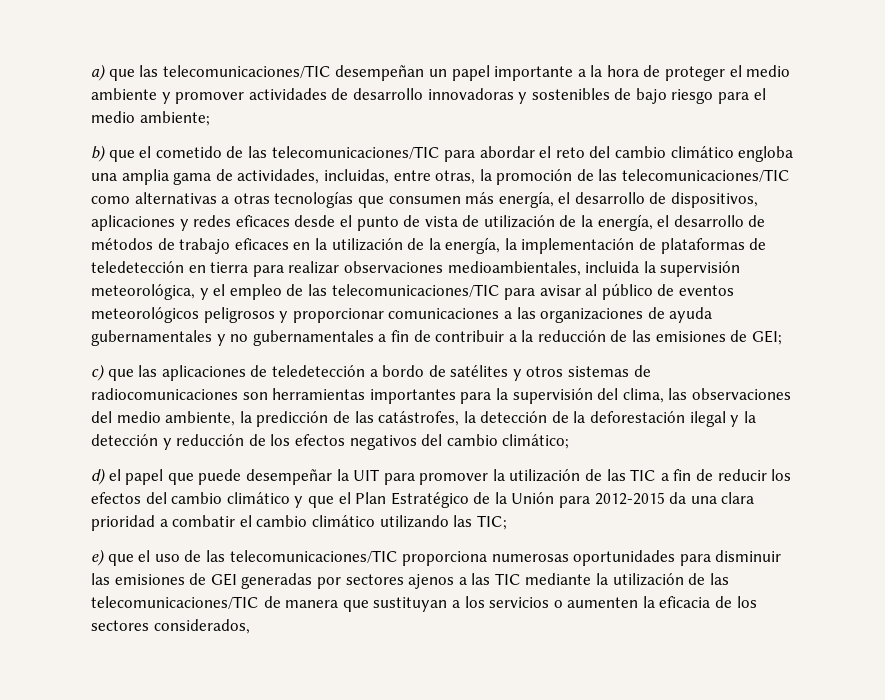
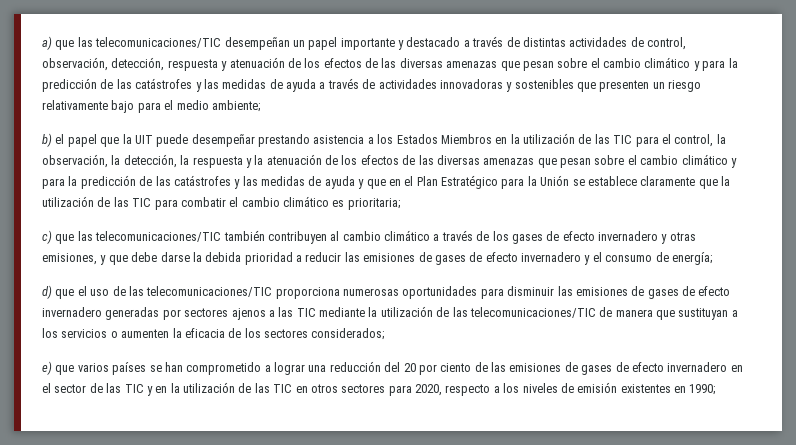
- a) que las telecomunicaciones/TIC desempeñan un papel importante a la hora de proteger el medio ambiente y promover actividades de desarrollo innovadoras y sostenibles de bajo riesgo para el medio ambiente;
+ a) que las telecomunicaciones/TIC desempeñan un papel importante y destacado a través de distintas actividades de control, observación, detección, respuesta y atenuación de los efectos de las diversas amenazas que pesan sobre el cambio climático y para la predicción de las catástrofes y las medidas de ayuda a través de actividades innovadoras y sostenibles que presenten un riesgo relativamente bajo para el medio ambiente;
- b) que el cometido de las telecomunicaciones/TIC para abordar el reto del cambio climático engloba una amplia gama de actividades, incluidas, entre otras, la promoción de las telecomunicaciones/TIC como alternativas a otras tecnologías que consumen más energía, el desarrollo de dispositivos, aplicaciones y redes eficaces desde el punto de vista de utilización de la energía, el desarrollo de métodos de trabajo eficaces en la utilización de la energía, la implementación de plataformas de teledetección en tierra para realizar observaciones medioambientales, incluida la supervisión meteorológica, y el empleo de las telecomunicaciones/TIC para avisar al público de eventos meteorológicos peligrosos y proporcionar comunicaciones a las organizaciones de ayuda gubernamentales y no gubernamentales a fin de contribuir a la reducción de las emisiones de GEI;
- c) que las aplicaciones de teledetección a bordo de satélites y otros sistemas de radiocomunicaciones son herramientas importantes para la supervisión del clima, las observaciones del medio ambiente, la predicción de las catástrofes, la detección de la deforestación ilegal y la detección y reducción de los efectos negativos del cambio climático;
- d) el papel que puede desempeñar la UIT para promover la utilización de las TIC a fin de reducir los efectos del cambio climático y que el Plan Estratégico de la Unión para 2012-2015 da una clara prioridad a combatir el cambio climático utilizando las TIC;
- e) que el uso de las telecomunicaciones/TIC proporciona numerosas oportunidades para disminuir las emisiones de GEI generadas por sectores ajenos a las TIC mediante la utilización de las telecomunicaciones/TIC de manera que sustituyan a los servicios o aumenten la eficacia de los sectores considerados,
+ b) el papel que la UIT puede desempeñar prestando asistencia a los Estados Miembros en la utilización de las TIC para el control, la observación, la detección, la respuesta y la atenuación de los efectos de las diversas amenazas que pesan sobre el cambio climático y para la predicción de las catástrofes y las medidas de ayuda y que en el Plan Estratégico para la Unión se establece claramente que la utilización de las TIC para combatir el cambio climático es prioritaria;
+ c) que las telecomunicaciones/TIC también contribuyen al cambio climático a través de los gases de efecto invernadero y otras emisiones, y que debe darse la debida prioridad a reducir las emisiones de gases de efecto invernadero y el consumo de energía;
+ d) que el uso de las telecomunicaciones/TIC proporciona numerosas oportunidades para disminuir las emisiones de gases de efecto invernadero generadas por sectores ajenos a las TIC mediante la utilización de las telecomunicaciones/TIC de manera que sustituyan a los servicios o aumenten la eficacia de los sectores considerados;
+ e) que varios países se han comprometido a lograr una reducción del 20 por ciento de las emisiones de gases de efecto invernadero en el sector de las TIC y en la utilización de las TIC en otros sectores para 2020, respecto a los niveles de emisión existentes en 1990;

